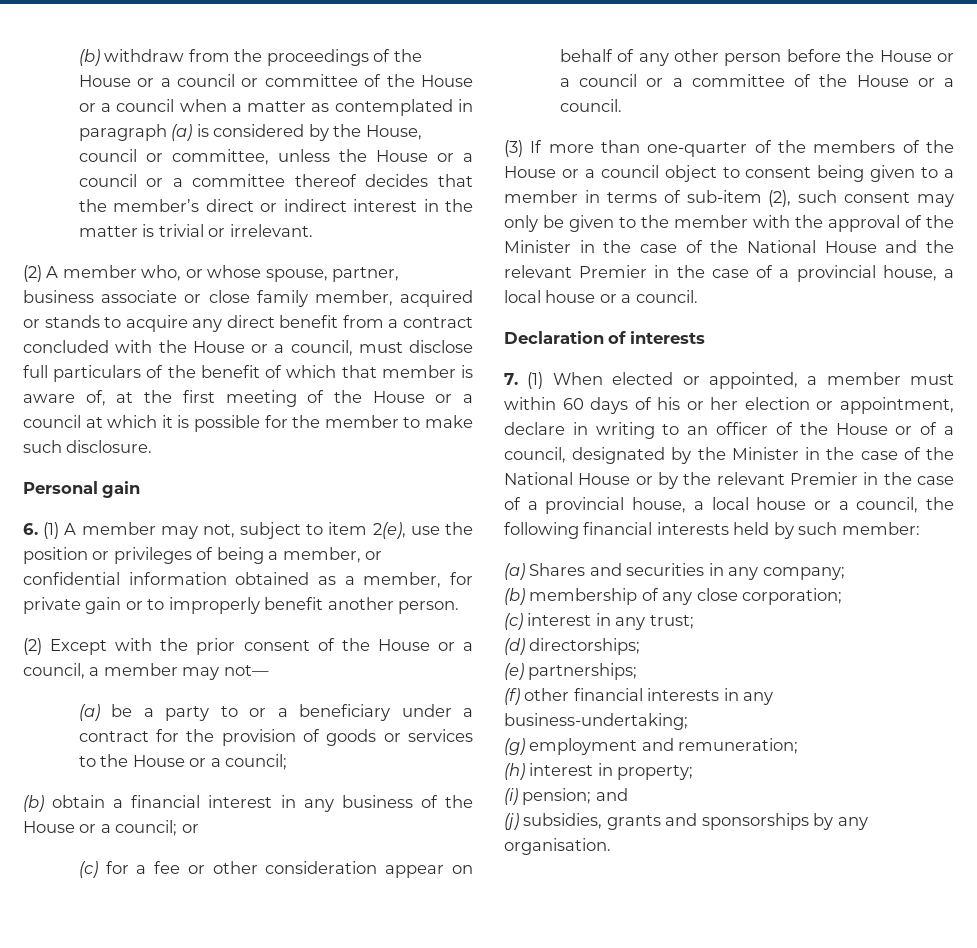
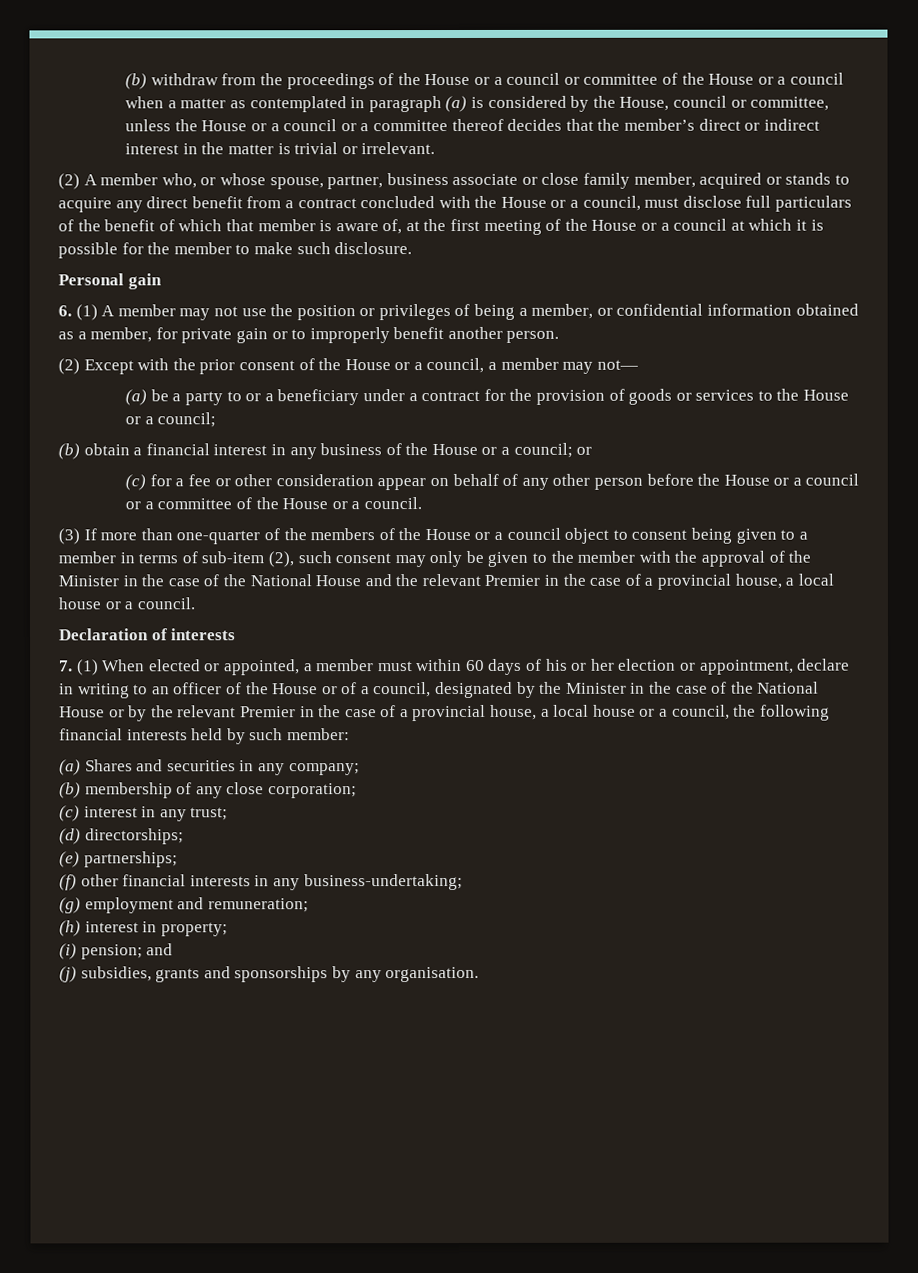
- 6. (1) A member may not, subject to item 2(e), use the position or privileges of being a member, or confidential information obtained as a member, for private gain or to improperly benefit another person.
+ 6. (1) A member may not use the position or privileges of being a member, or confidential information obtained as a member, for private gain or to improperly benefit another person.

